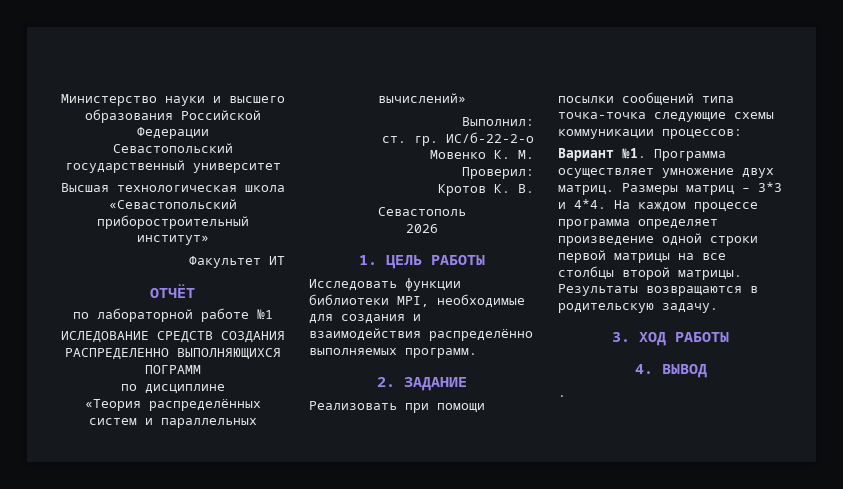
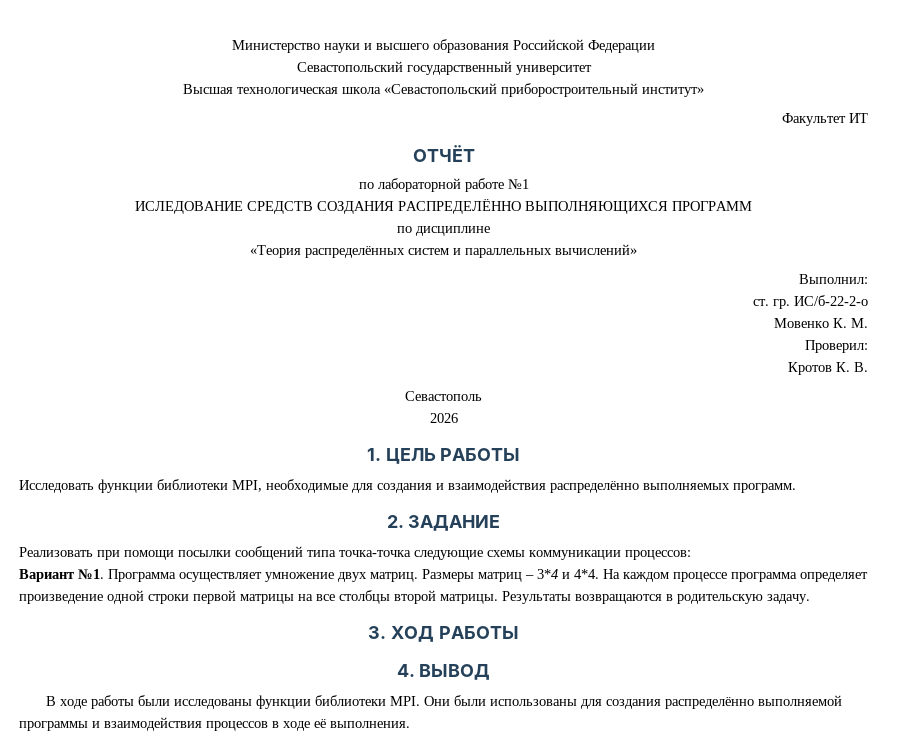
- ИСЛЕДОВАНИЕ СРЕДСТВ СОЗДАНИЯ РАСПРЕДЕЛЕННО ВЫПОЛНЯЮЩИХСЯ ПОГРАММ
+ ИСЛЕДОВАНИЕ СРЕДСТВ СОЗДАНИЯ РАСПРЕДЕЛЁННО ВЫПОЛНЯЮЩИХСЯ ПРОГРАММ
- Размеры матриц – 3*3 и 4*4.
+ Размеры матриц – 3*4 и 4*4.
- .
+ В ходе работы были исследованы функции библиотеки MPI. Они были использованы для создания распределённо выполняемой программы и взаимодействия процессов в ходе её выполнения.

